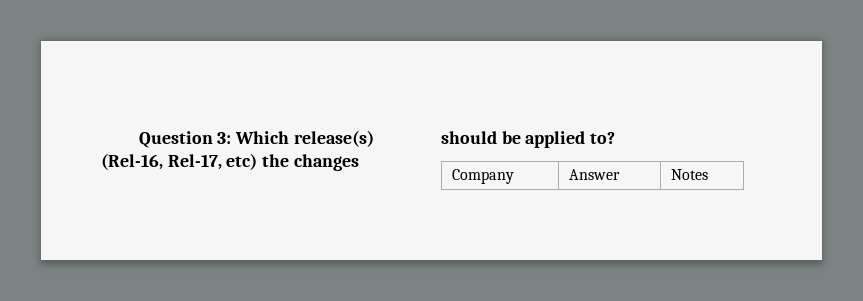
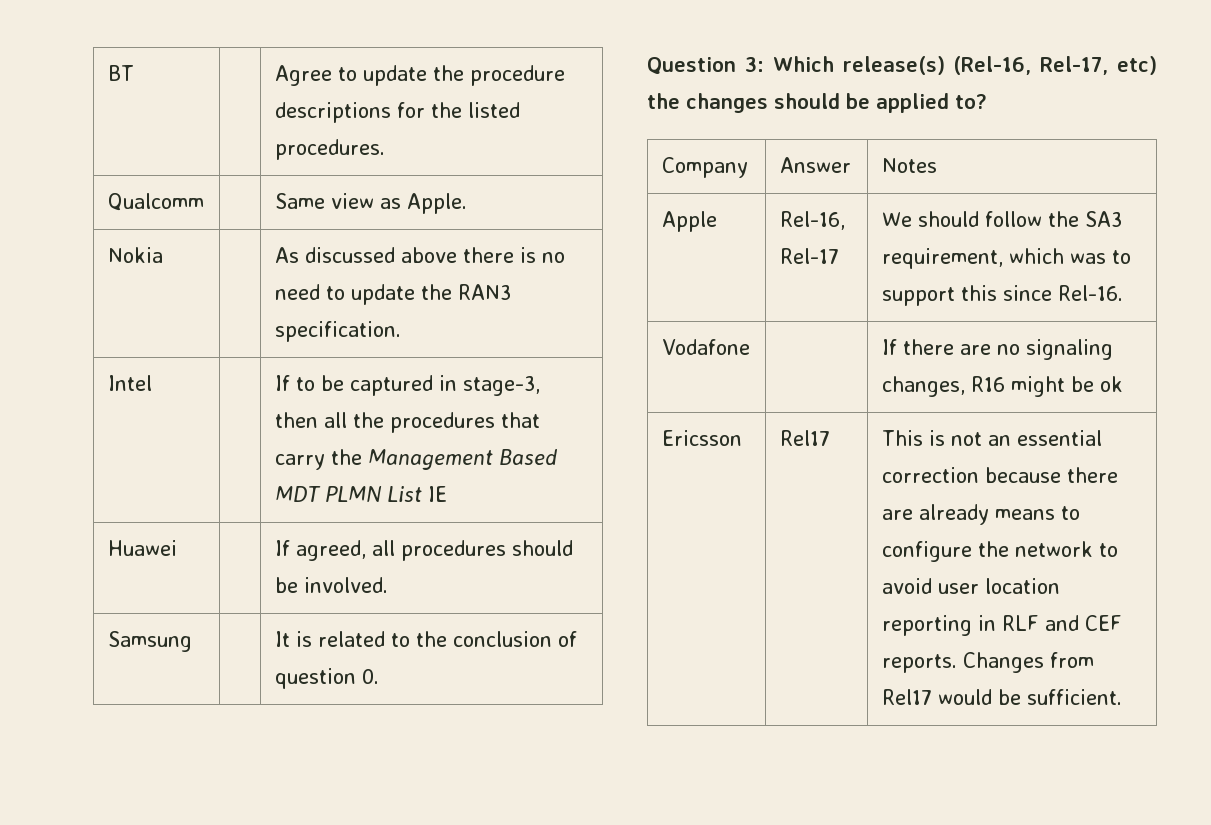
+ BT | | Agree to update the procedure descriptions for the listed procedures.
+ Qualcomm | | Same view as Apple.
+ Nokia | | As discussed above there is no need to update the RAN3 specification.
+ Intel | | If to be captured in stage-3, then all the procedures that carry the Management Based MDT PLMN List IE
+ Huawei | | If agreed, all procedures should be involved.
+ Samsung | | It is related to the conclusion of question 0.
+ Apple | Rel-16, Rel-17 | We should follow the SA3 requirement, which was to support this since Rel-16.
+ Vodafone | | If there are no signaling changes, R16 might be ok
+ Ericsson | Rel17 | This is not an essential correction because there are already means to configure the network to avoid user location reporting in RLF and CEF reports. Changes from Rel17 would be sufficient.

